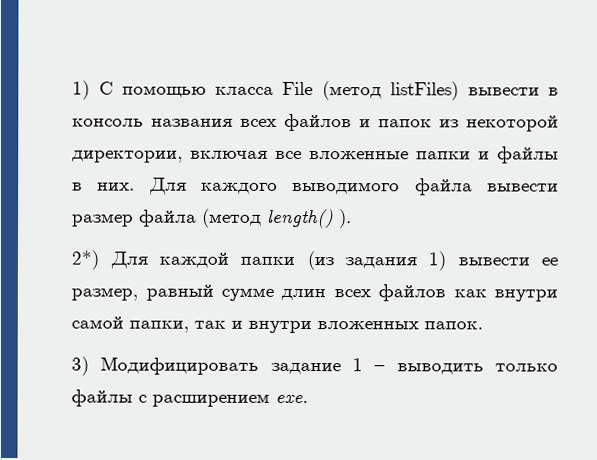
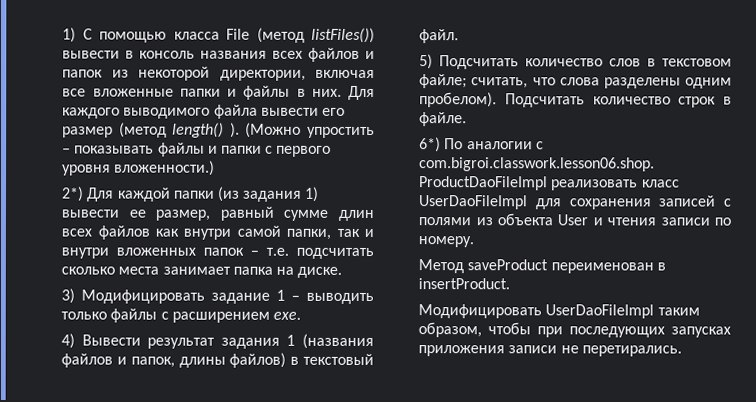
- 1) С помощью класса File (метод listFiles) вывести в консоль названия всех файлов и папок из некоторой директории, включая все вложенные папки и файлы в них.
+ 1) С помощью класса File (метод listFiles()) вывести в консоль названия всех файлов и папок из некоторой директории, включая все вложенные папки и файлы в них.
- Для каждого выводимого файла вывести размер файла (метод length() ).
+ Для каждого выводимого файла вывести его размер (метод length() ). (Можно упростить – показывать файлы и папки с первого уровня вложенности.)
- 2*) Для каждой папки (из задания 1) вывести ее размер, равный сумме длин всех файлов как внутри самой папки, так и внутри вложенных папок.
+ 2*) Для каждой папки (из задания 1) вывести ее размер, равный сумме длин всех файлов как внутри самой папки, так и внутри вложенных папок – т.е. подсчитать сколько места занимает папка на диске.
+ 4) Вывести результат задания 1 (названия файлов и папок, длины файлов) в текстовый файл.
+ 5) Подсчитать количество слов в текстовом файле; считать, что слова разделены одним пробелом). Подсчитать количество строк в файле.
+ 6*) По аналогии с com.bigroi.classwork.lesson06.shop. ProductDaoFileImpl реализовать класс UserDaoFileImpl для сохранения записей с полями из объекта User и чтения записи по номеру.
+ Метод saveProduct переименован в insertProduct.
+ Модифицировать UserDaoFileImpl таким образом, чтобы при последующих запусках приложения записи не перетирались.

